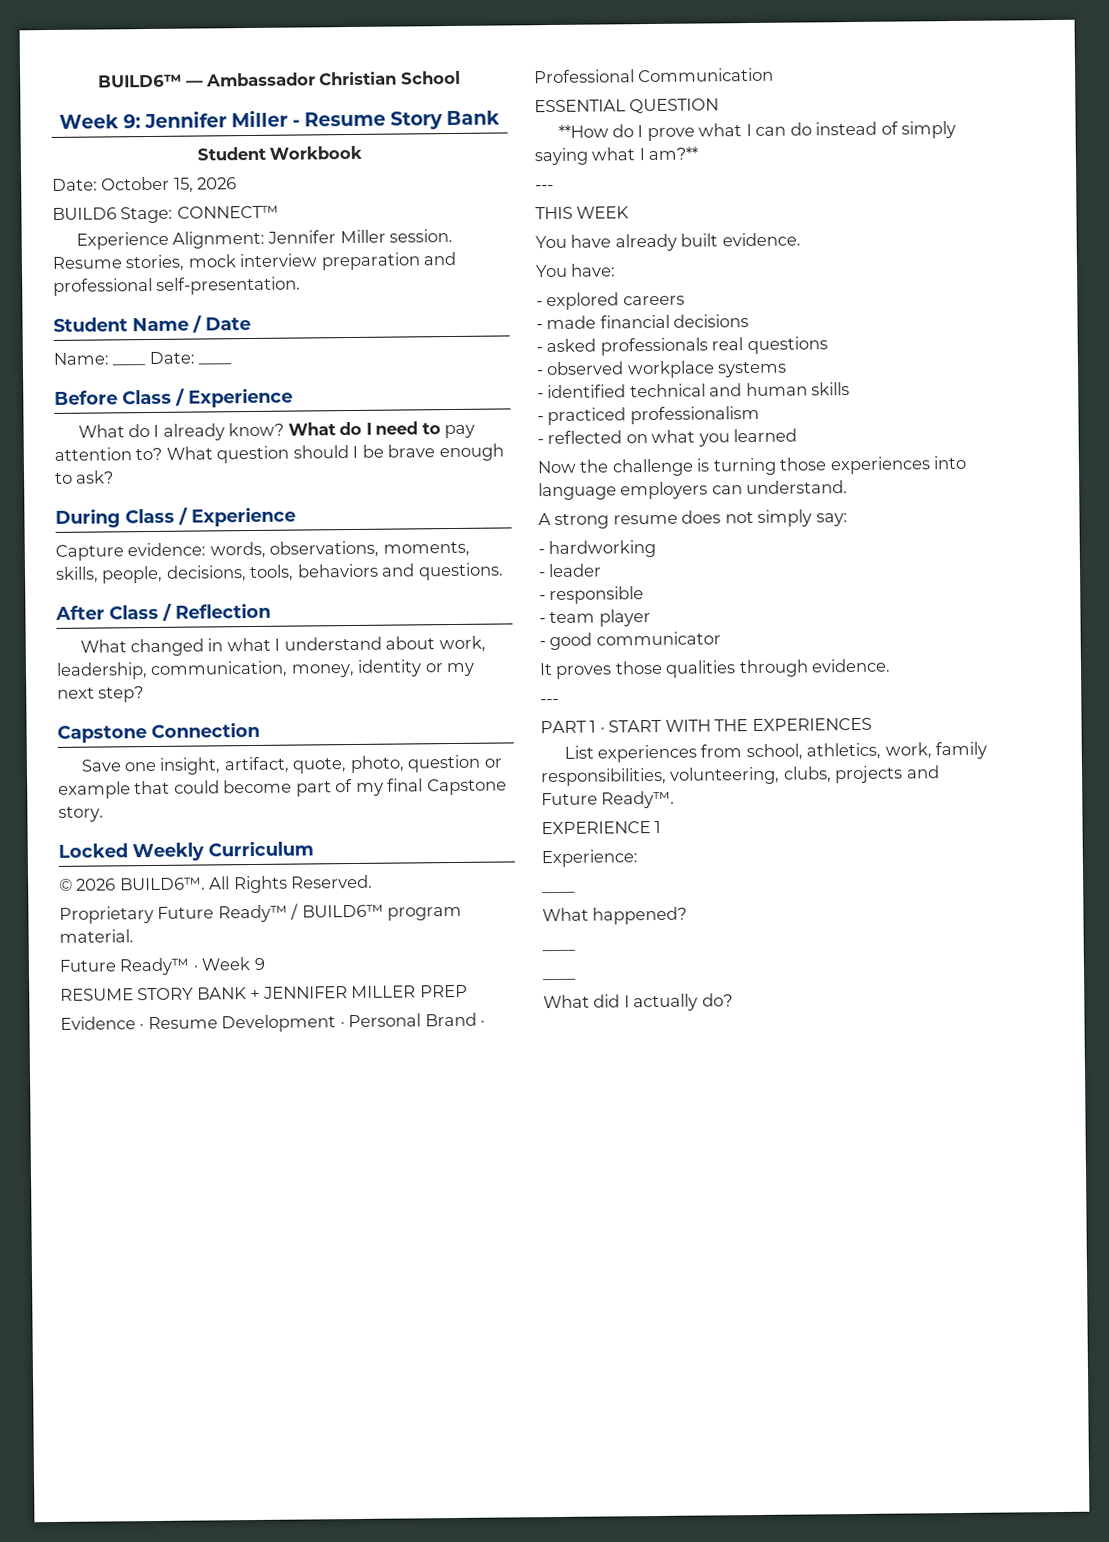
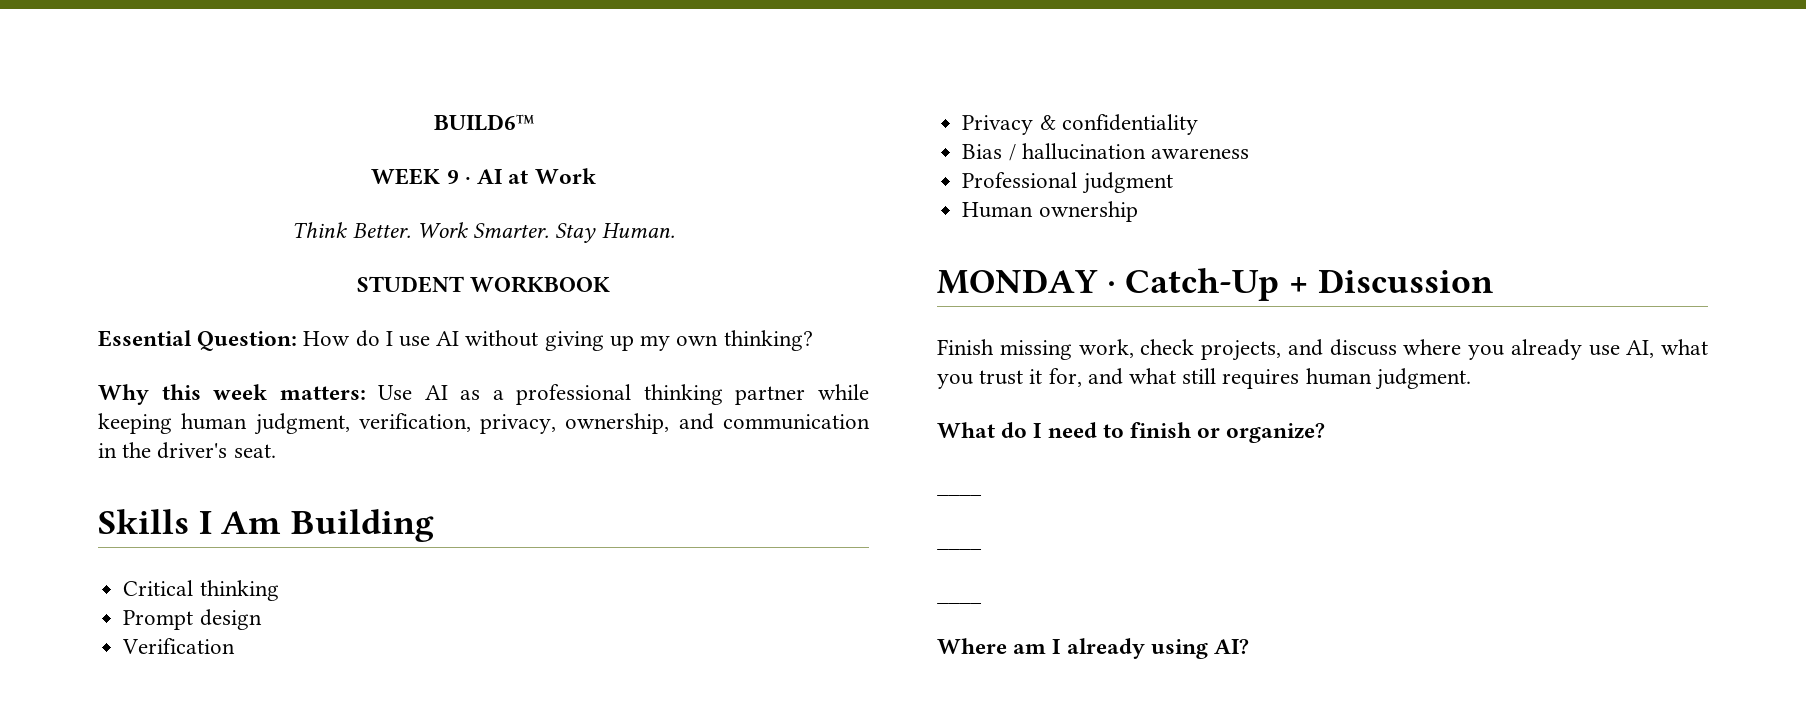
- BUILD6™ — Ambassador Christian School
- Week 9: Jennifer Miller - Resume Story Bank
- Student Workbook
- Date: October 15, 2026
- BUILD6 Stage: CONNECT™
- Experience Alignment: Jennifer Miller session. Resume stories, mock interview preparation and professional self-presentation.
- Student Name / Date
- Name: ____ Date: ____
- Before Class / Experience
- What do I already know? What do I need to pay attention to? What question should I be brave enough to ask?
- During Class / Experience
- Capture evidence: words, observations, moments, skills, people, decisions, tools, behaviors and questions.
- After Class / Reflection
- What changed in what I understand about work, leadership, communication, money, identity or my next step?
- Capstone Connection
- Save one insight, artifact, quote, photo, question or example that could become part of my final Capstone story.
- Locked Weekly Curriculum
- © 2026 BUILD6™. All Rights Reserved.
- Proprietary Future Ready™ / BUILD6™ program material.
- Future Ready™ · Week 9
- RESUME STORY BANK + JENNIFER MILLER PREP
- Evidence · Resume Development · Personal Brand · Professional Communication
- ESSENTIAL QUESTION
- **How do I prove what I can do instead of simply saying what I am?**
- ---
- THIS WEEK
- You have already built evidence.
- You have:
- - explored careers
- - made financial decisions
- - asked professionals real questions
- - observed workplace systems
- - identified technical and human skills
- - practiced professionalism
- - reflected on what you learned
- Now the challenge is turning those experiences into language employers can understand.
- A strong resume does not simply say:
- - hardworking
- - leader
- - responsible
- - team player
- - good communicator
- It proves those qualities through evidence.
- ---
- PART 1 · START WITH THE EXPERIENCES
- List experiences from school, athletics, work, family responsibilities, volunteering, clubs, projects and Future Ready™.
- EXPERIENCE 1
- Experience:
- ____
- What happened?
+ BUILD6™
+ WEEK 9 · AI at Work
+ Think Better. Work Smarter. Stay Human.
+ STUDENT WORKBOOK
+ Essential Question: How do I use AI without giving up my own thinking?
+ Why this week matters: Use AI as a professional thinking partner while keeping human judgment, verification, privacy, ownership, and communication in the driver's seat.
+ Skills I Am Building
+ Critical thinking
+ Prompt design
+ Verification
+ Privacy & confidentiality
+ Bias / hallucination awareness
+ Professional judgment
+ Human ownership
+ MONDAY · Catch-Up + Discussion
+ Finish missing work, check projects, and discuss where you already use AI, what you trust it for, and what still requires human judgment.
+ What do I need to finish or organize?
  ____
  ____
- What did I actually do?
+ ____
+ Where am I already using AI?

